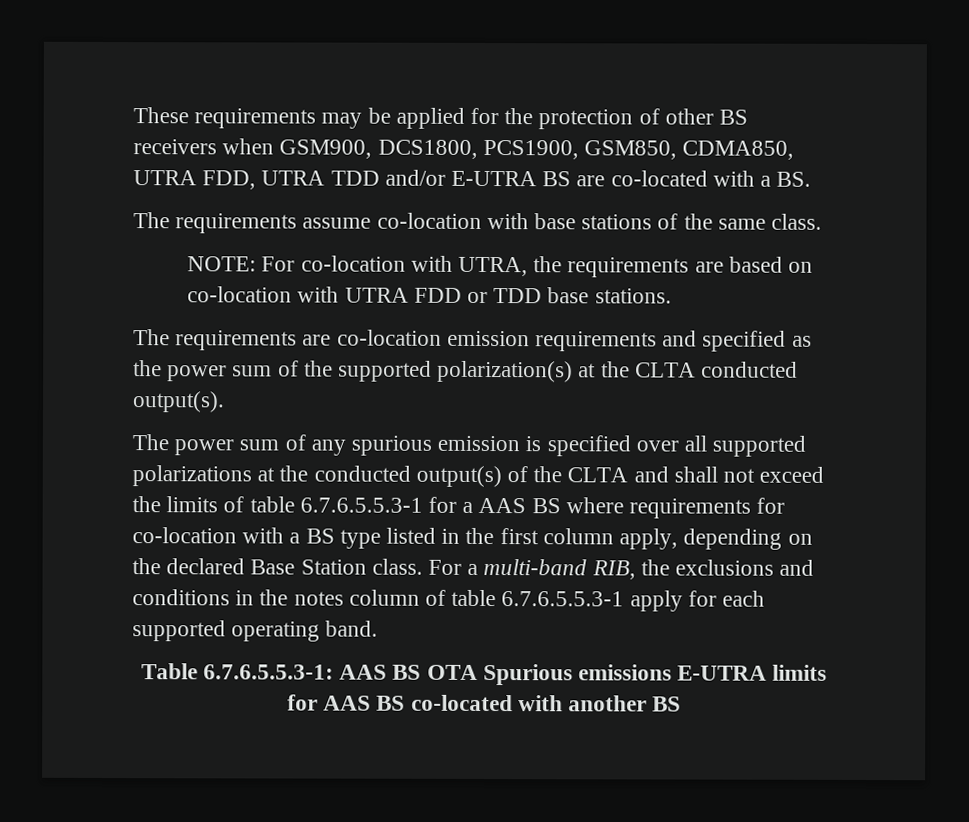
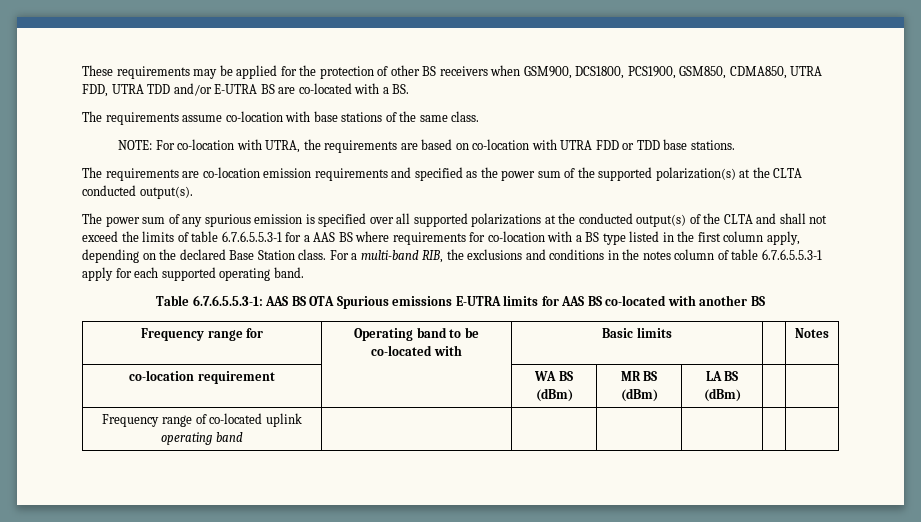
+ Frequency range for | Operating band to be co-located with | Basic limits | | Notes
+ co-location requirement | | WA BS (dBm) | MR BS (dBm) | LA BS (dBm) | |
+ Frequency range of co-located uplink operating band | | | | | |

